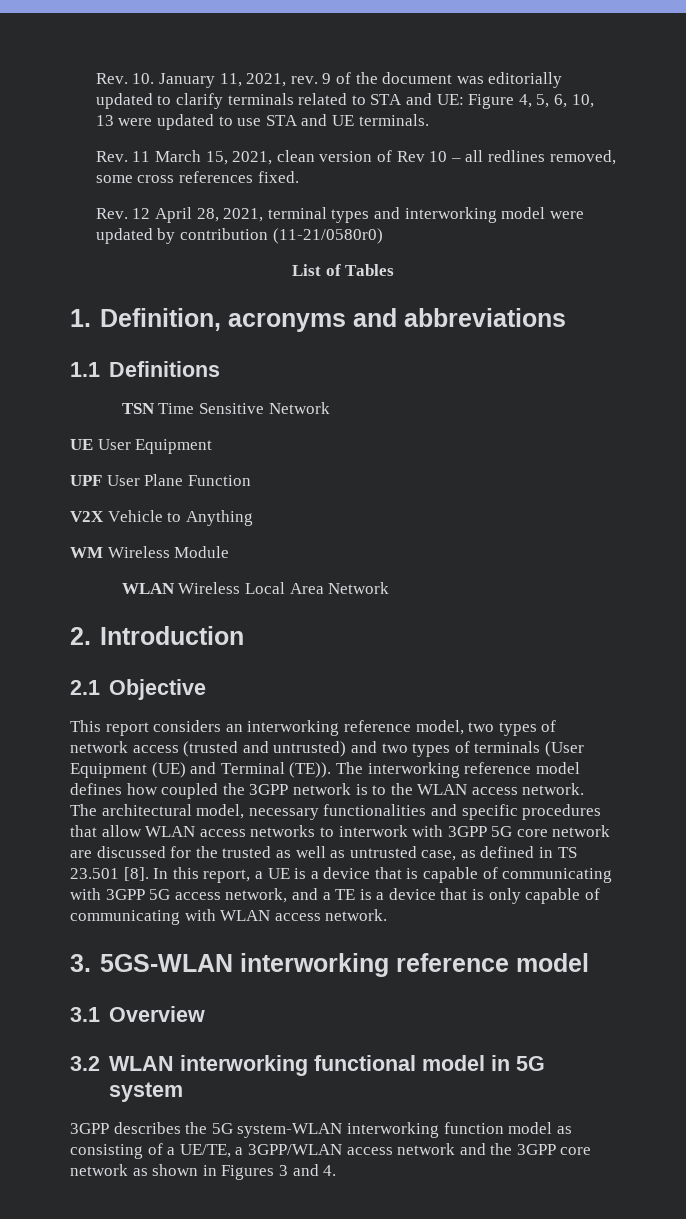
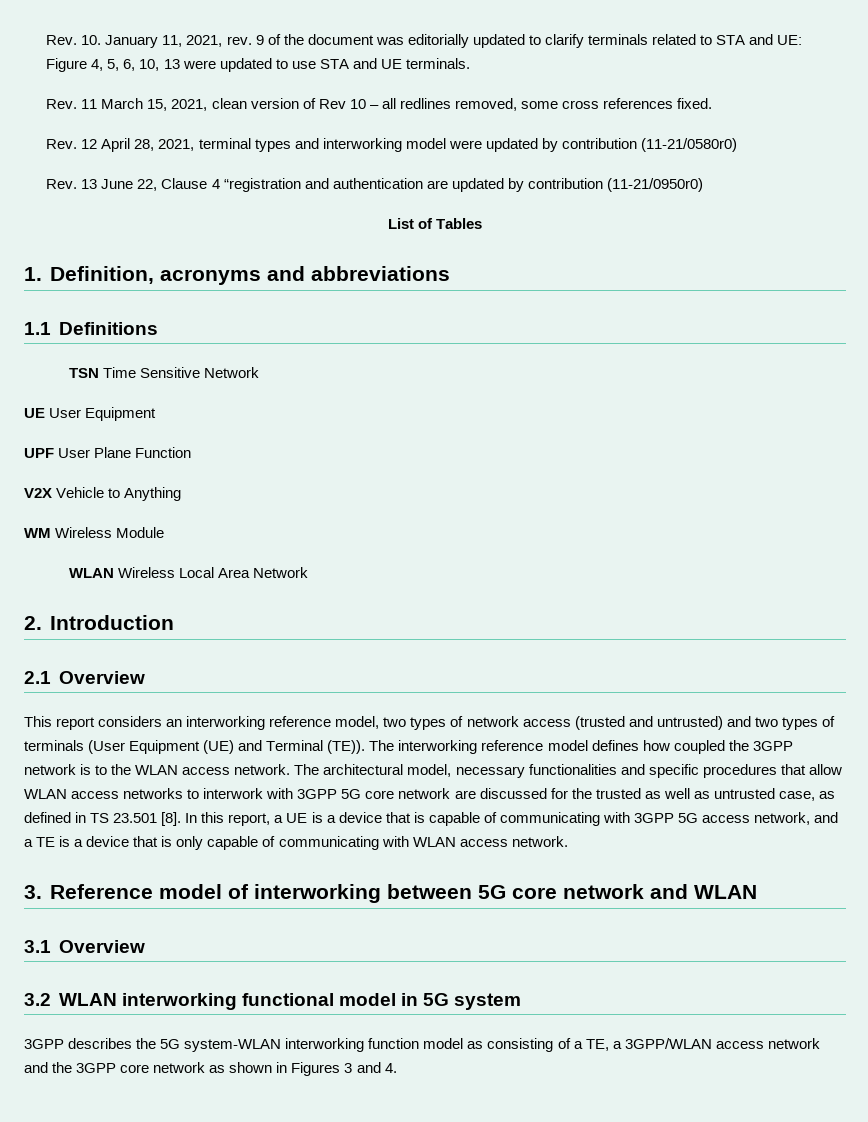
+ Rev. 13 June 22, Clause 4 “registration and authentication are updated by contribution (11-21/0950r0)
- 2.1 Objective
+ 2.1 Overview
- 3. 5GS-WLAN interworking reference model
+ 3. Reference model of interworking between 5G core network and WLAN
- 3GPP describes the 5G system-WLAN interworking function model as consisting of a UE/TE, a 3GPP/WLAN access network and the 3GPP core network as shown in Figures 3 and 4.
+ 3GPP describes the 5G system-WLAN interworking function model as consisting of a TE, a 3GPP/WLAN access network and the 3GPP core network as shown in Figures 3 and 4.

